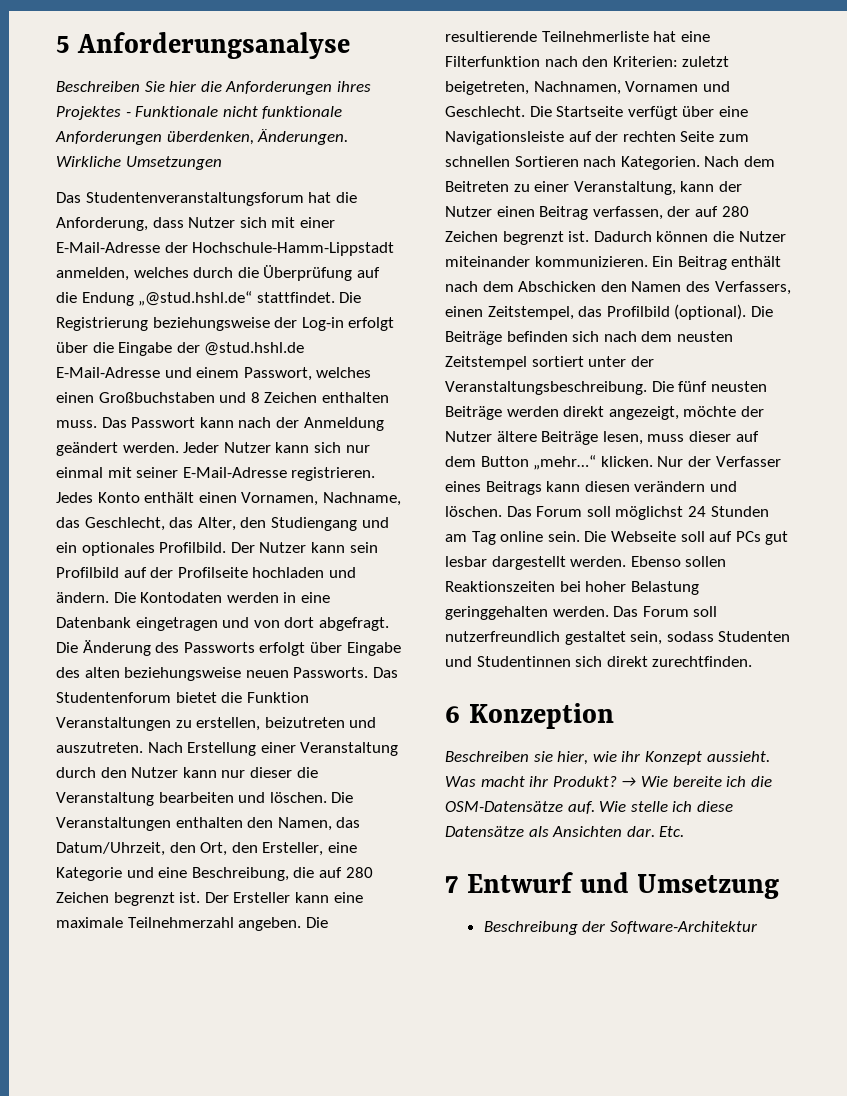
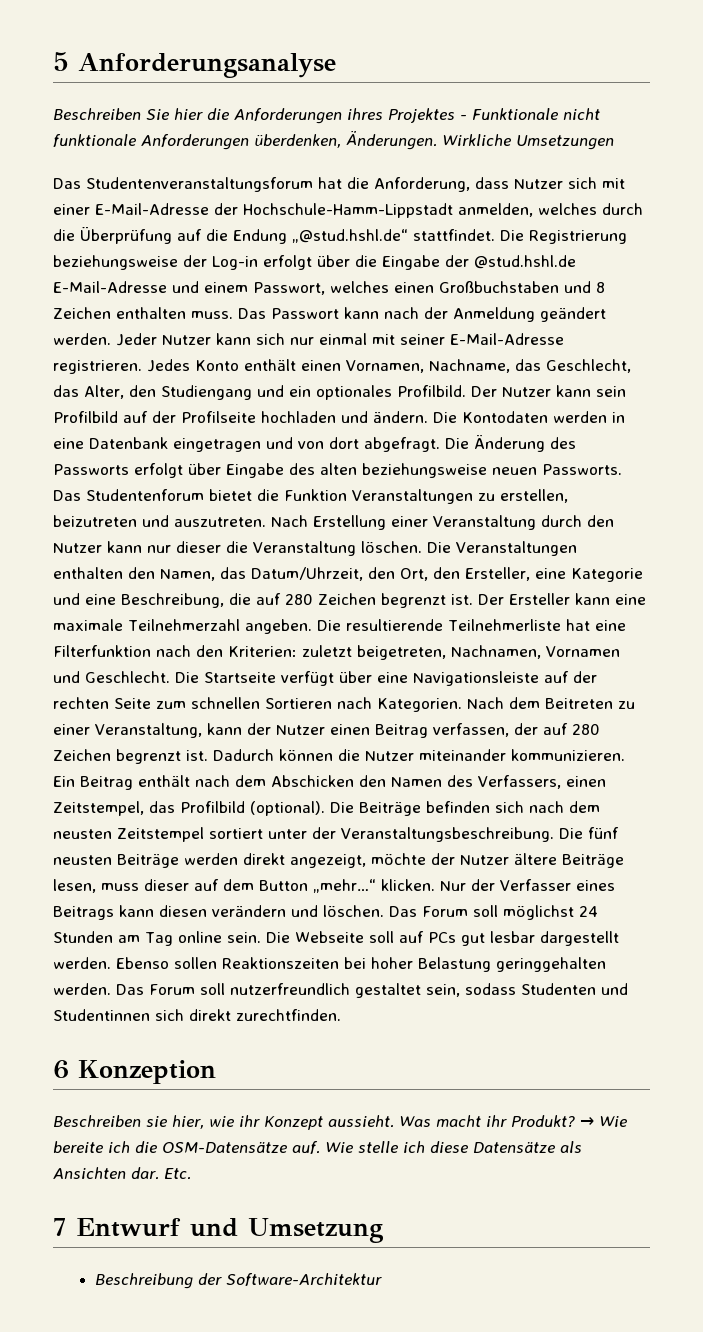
- Nach Erstellung einer Veranstaltung durch den Nutzer kann nur dieser die Veranstaltung bearbeiten und löschen.
+ Nach Erstellung einer Veranstaltung durch den Nutzer kann nur dieser die Veranstaltung löschen.

